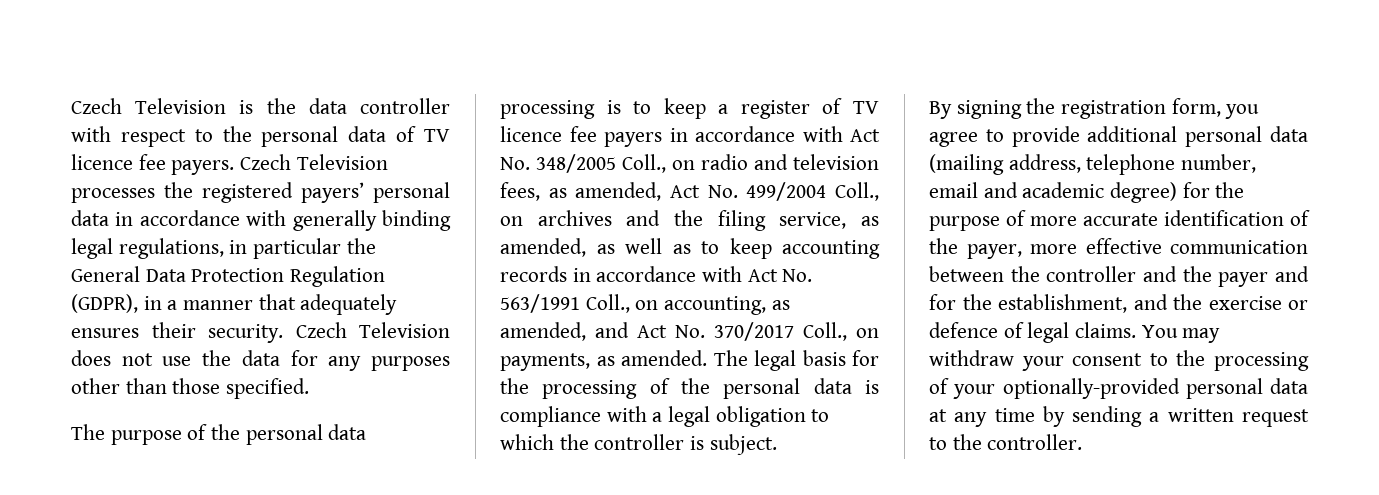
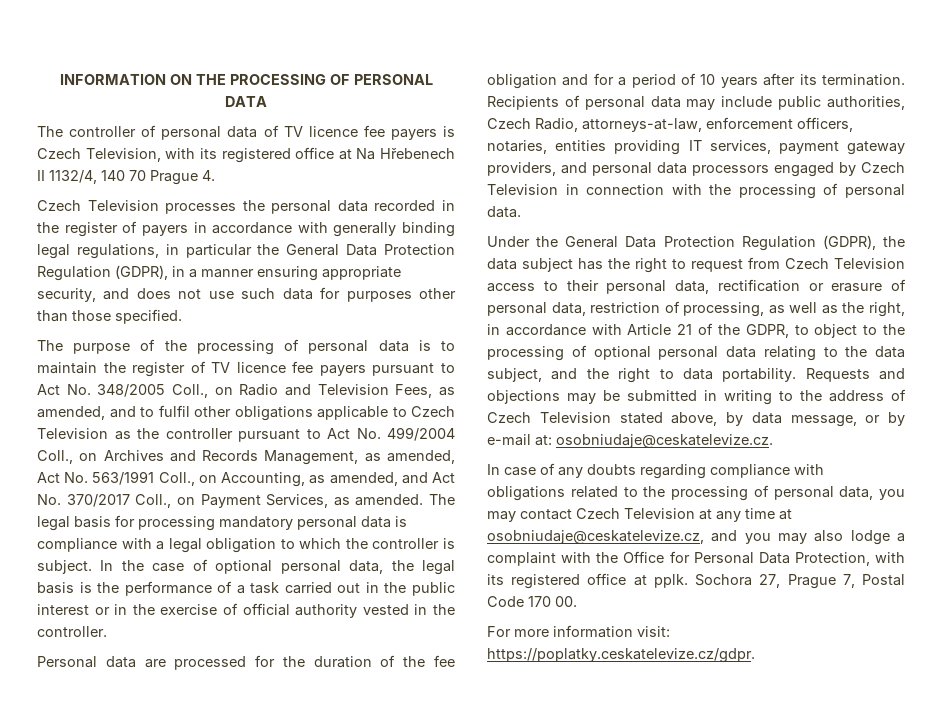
- Czech Television is the data controller with respect to the personal data of TV licence fee payers. Czech Television processes the registered payers’ personal data in accordance with generally binding legal regulations, in particular the General Data Protection Regulation (GDPR), in a manner that adequately ensures their security. Czech Television does not use the data for any purposes other than those specified.
+ INFORMATION ON THE PROCESSING OF PERSONAL DATA
+ The controller of personal data of TV licence fee payers is Czech Television, with its registered office at Na Hřebenech II 1132/4, 140 70 Prague 4.
+ Czech Television processes the personal data recorded in the register of payers in accordance with generally binding legal regulations, in particular the General Data Protection Regulation (GDPR), in a manner ensuring appropriate security, and does not use such data for purposes other than those specified.
- The purpose of the personal data processing is to keep a register of TV licence fee payers in accordance with Act No. 348/2005 Coll., on radio and television fees, as amended, Act No. 499/2004 Coll., on archives and the filing service, as amended, as well as to keep accounting records in accordance with Act No. 563/1991 Coll., on accounting, as amended, and Act No. 370/2017 Coll., on payments, as amended.
+ The purpose of the processing of personal data is to maintain the register of TV licence fee payers pursuant to Act No. 348/2005 Coll., on Radio and Television Fees, as amended, and to fulfil other obligations applicable to Czech Television as the controller pursuant to Act No. 499/2004 Coll., on Archives and Records Management, as amended, Act No. 563/1991 Coll., on Accounting, as amended, and Act No. 370/2017 Coll., on Payment Services, as amended.
- The legal basis for the processing of the personal data is compliance with a legal obligation to which the controller is subject.
- By signing the registration form, you agree to provide additional personal data (mailing address, telephone number, email and academic degree) for the purpose of more accurate identification of the payer, more effective communication between the controller and the payer and for the establishment, and the exercise or defence of legal claims. You may withdraw your consent to the processing of your optionally-provided personal data at any time by sending a written request to the controller.
+ The legal basis for processing mandatory personal data is compliance with a legal obligation to which the controller is subject. In the case of optional personal data, the legal basis is the performance of a task carried out in the public interest or in the exercise of official authority vested in the controller.
+ Personal data are processed for the duration of the fee obligation and for a period of 10 years after its termination. Recipients of personal data may include public authorities, Czech Radio, attorneys-at-law, enforcement officers, notaries, entities providing IT services, payment gateway providers, and personal data processors engaged by Czech Television in connection with the processing of personal data.
+ Under the General Data Protection Regulation (GDPR), the data subject has the right to request from Czech Television access to their personal data, rectification or erasure of personal data, restriction of processing, as well as the right, in accordance with Article 21 of the GDPR, to object to the processing of optional personal data relating to the data subject, and the right to data portability. Requests and objections may be submitted in writing to the address of Czech Television stated above, by data message, or by e-mail at: osobniudaje@ceskatelevize.cz.
+ In case of any doubts regarding compliance with obligations related to the processing of personal data, you may contact Czech Television at any time at osobniudaje@ceskatelevize.cz, and you may also lodge a complaint with the Office for Personal Data Protection, with its registered office at pplk. Sochora 27, Prague 7, Postal Code 170 00.
+ For more information visit: https://poplatky.ceskatelevize.cz/gdpr.

